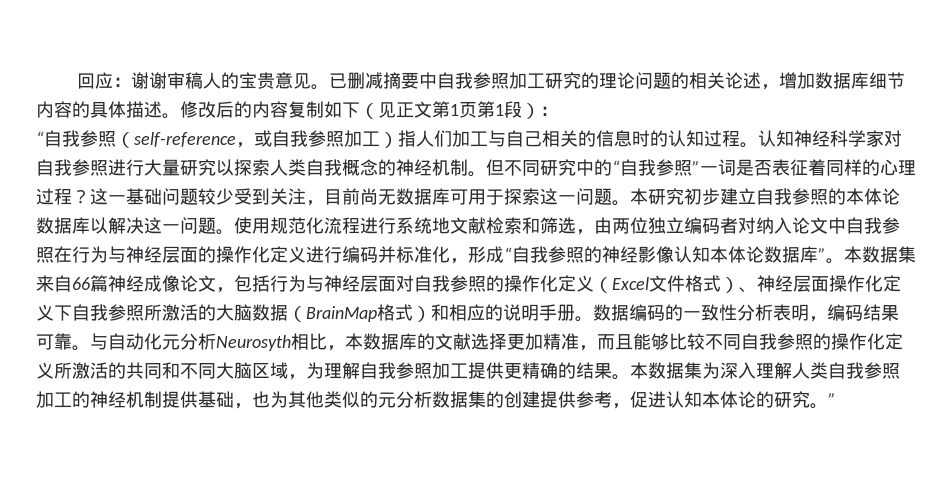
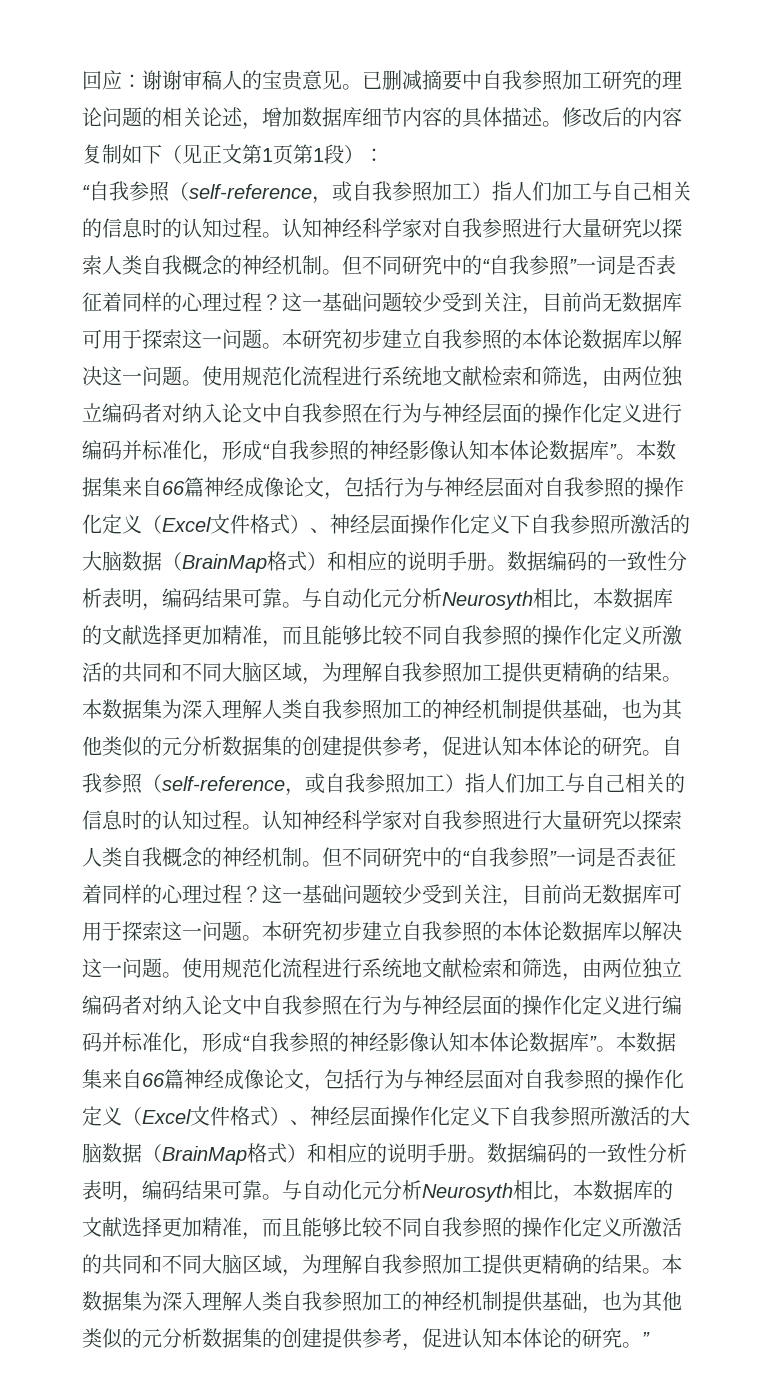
- 本数据集为深入理解人类自我参照加工的神经机制提供基础，也为其他类似的元分析数据集的创建提供参考，促进认知本体论的研究。”
+ 本数据集为深入理解人类自我参照加工的神经机制提供基础，也为其他类似的元分析数据集的创建提供参考，促进认知本体论的研究。自我参照（self-reference，或自我参照加工）指人们加工与自己相关的信息时的认知过程。认知神经科学家对自我参照进行大量研究以探索人类自我概念的神经机制。但不同研究中的“自我参照”一词是否表征着同样的心理过程？这一基础问题较少受到关注，目前尚无数据库可用于探索这一问题。本研究初步建立自我参照的本体论数据库以解决这一问题。使用规范化流程进行系统地文献检索和筛选，由两位独立编码者对纳入论文中自我参照在行为与神经层面的操作化定义进行编码并标准化，形成“自我参照的神经影像认知本体论数据库”。本数据集来自66篇神经成像论文，包括行为与神经层面对自我参照的操作化定义（Excel文件格式）、神经层面操作化定义下自我参照所激活的大脑数据（BrainMap格式）和相应的说明手册。数据编码的一致性分析表明，编码结果可靠。与自动化元分析Neurosyth相比，本数据库的文献选择更加精准，而且能够比较不同自我参照的操作化定义所激活的共同和不同大脑区域，为理解自我参照加工提供更精确的结果。本数据集为深入理解人类自我参照加工的神经机制提供基础，也为其他类似的元分析数据集的创建提供参考，促进认知本体论的研究。”

